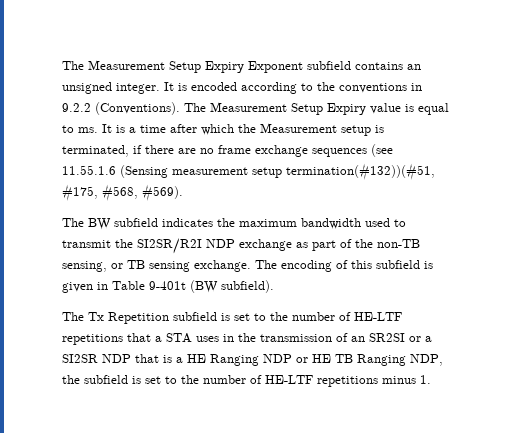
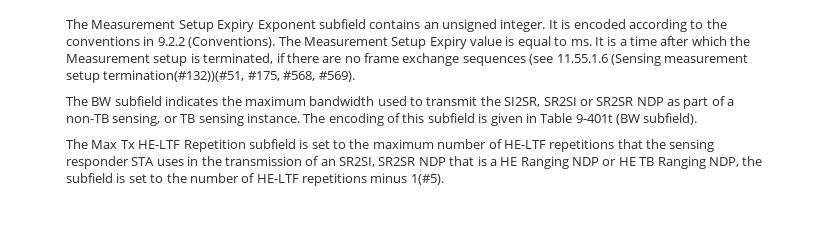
- The BW subfield indicates the maximum bandwidth used to transmit the SI2SR/R2I NDP exchange as part of the non-TB sensing, or TB sensing exchange.
+ The BW subfield indicates the maximum bandwidth used to transmit the SI2SR, SR2SI or SR2SR NDP as part of a non-TB sensing, or TB sensing instance.
- The Tx Repetition subfield is set to the number of HE-LTF repetitions that a STA uses in the transmission of an SR2SI or a SI2SR NDP that is a HE Ranging NDP or HE TB Ranging NDP, the subfield is set to the number of HE-LTF repetitions minus 1.
+ The Max Tx HE-LTF Repetition subfield is set to the maximum number of HE-LTF repetitions that the sensing responder STA uses in the transmission of an SR2SI, SR2SR NDP that is a HE Ranging NDP or HE TB Ranging NDP, the subfield is set to the number of HE-LTF repetitions minus 1(#5).

